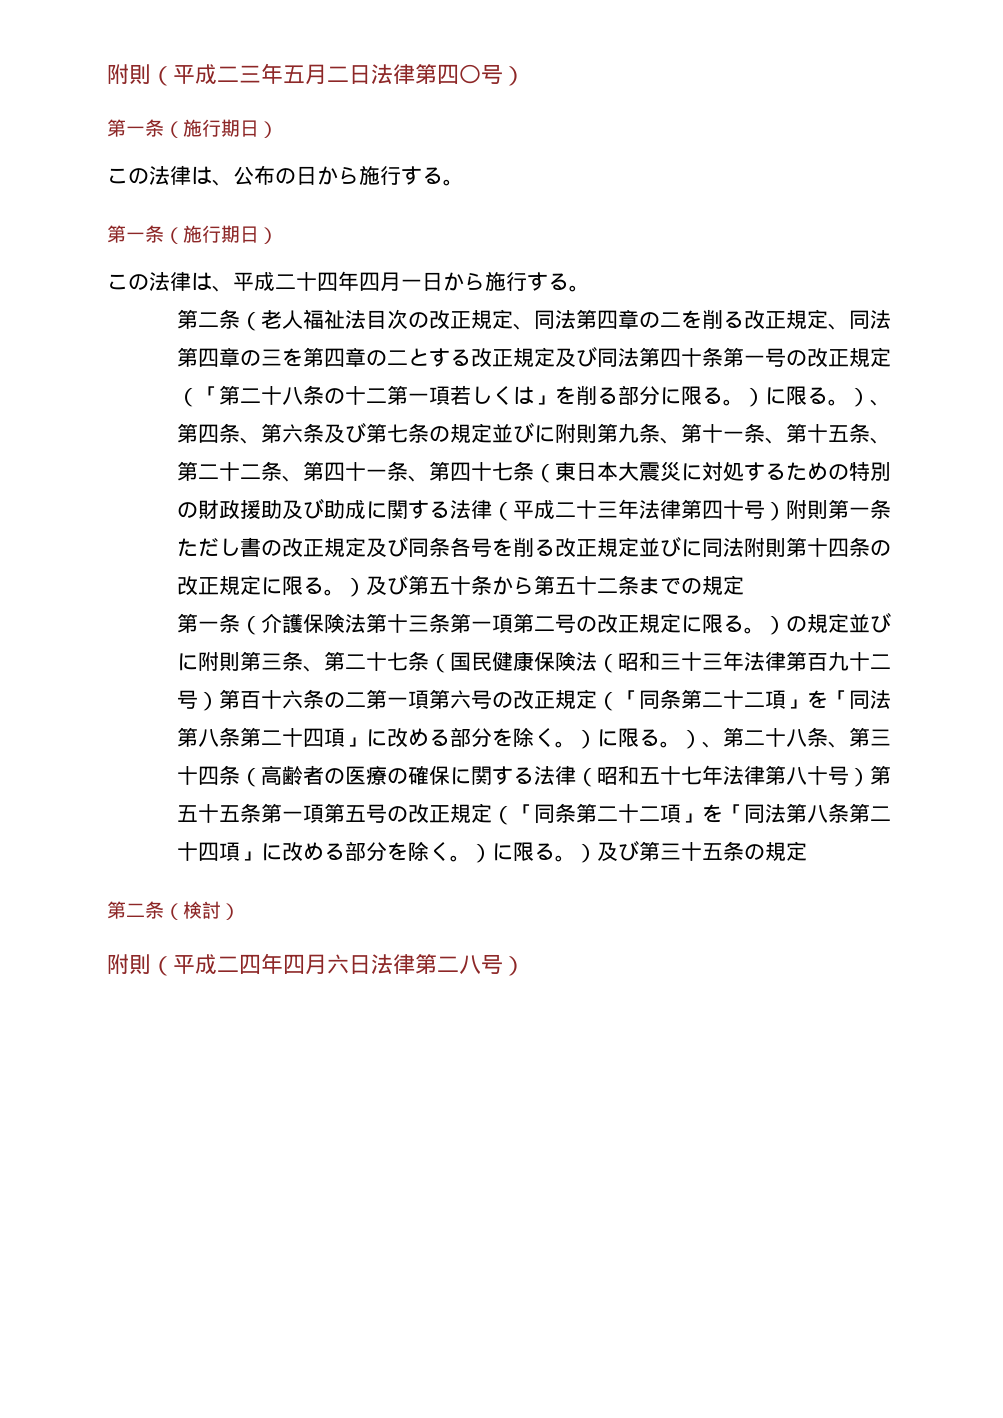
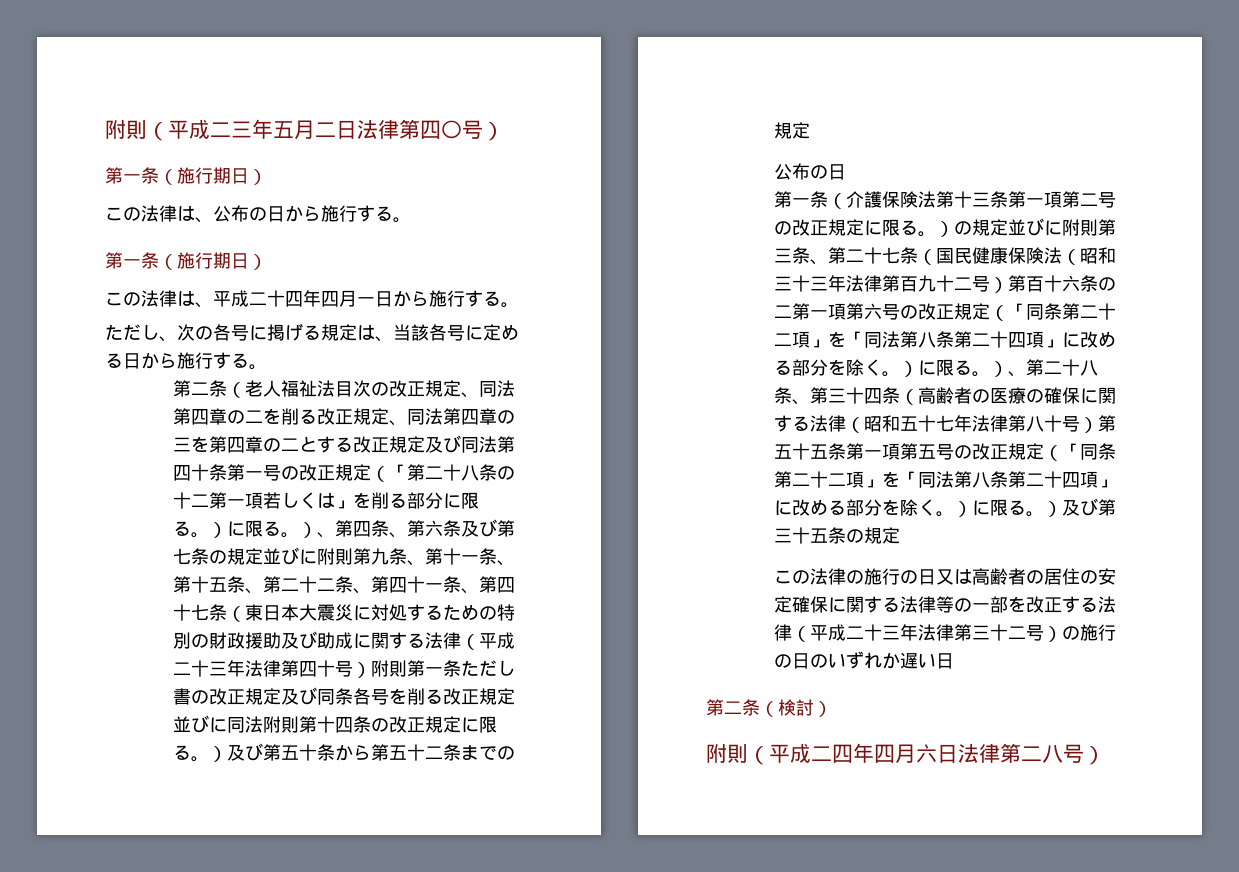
+ ただし、次の各号に掲げる規定は、当該各号に定める日から施行する。
  第二条（老人福祉法目次の改正規定、同法第四章の二を削る改正規定、同法第四章の三を第四章の二とする改正規定及び同法第四十条第一号の改正規定（「第二十八条の十二第一項若しくは」を削る部分に限る。）に限る。）、第四条、第六条及び第七条の規定並びに附則第九条、第十一条、第十五条、第二十二条、第四十一条、第四十七条（東日本大震災に対処するための特別の財政援助及び助成に関する法律（平成二十三年法律第四十号）附則第一条ただし書の改正規定及び同条各号を削る改正規定並びに同法附則第十四条の改正規定に限る。）及び第五十条から第五十二条までの規定
+ 公布の日
+ この法律の施行の日又は高齢者の居住の安定確保に関する法律等の一部を改正する法律（平成二十三年法律第三十二号）の施行の日のいずれか遅い日

